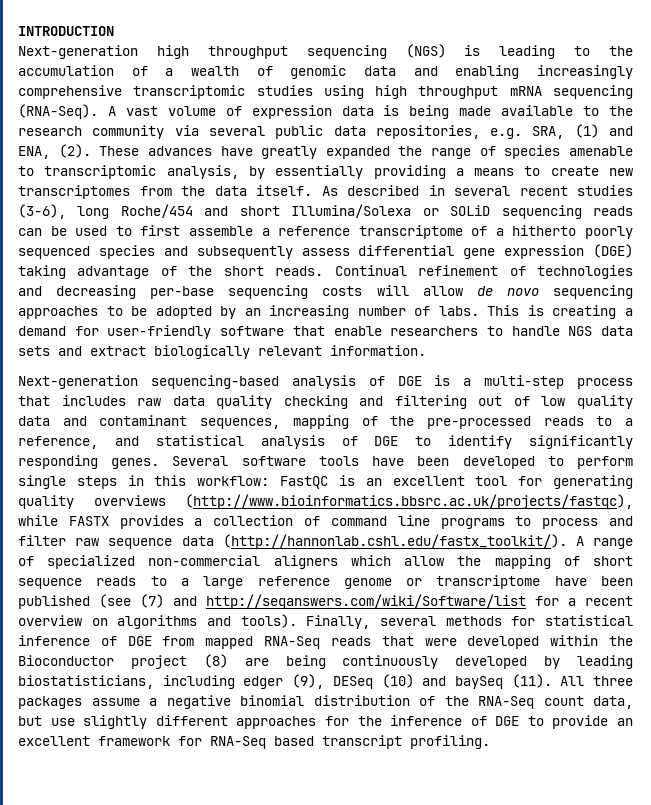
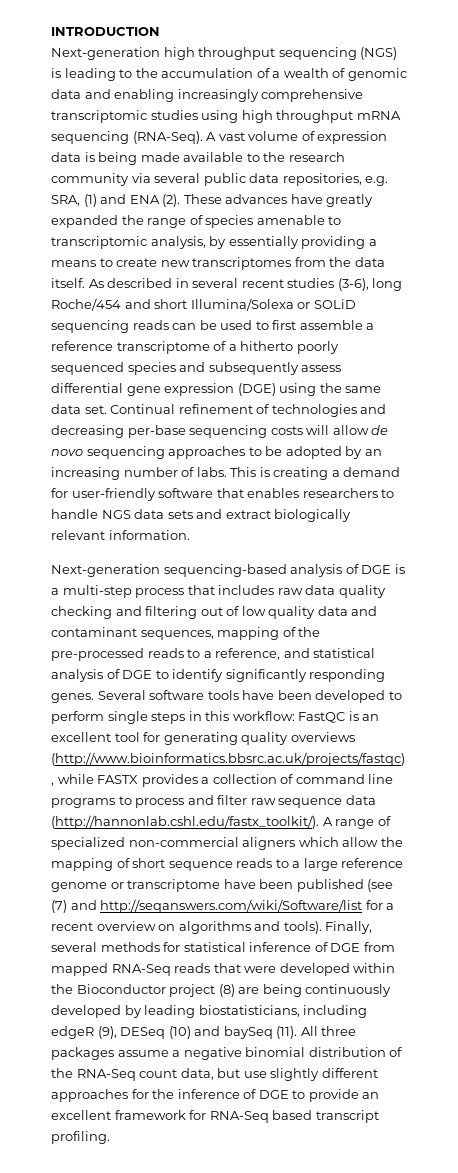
- A vast volume of expression data is being made available to the research community via several public data repositories, e.g. SRA, (1) and ENA, (2).
+ A vast volume of expression data is being made available to the research community via several public data repositories, e.g. SRA, (1) and ENA (2).
- As described in several recent studies (3-6), long Roche/454 and short Illumina/Solexa or SOLiD sequencing reads can be used to first assemble a reference transcriptome of a hitherto poorly sequenced species and subsequently assess differential gene expression (DGE) taking advantage of the short reads.
+ As described in several recent studies (3-6), long Roche/454 and short Illumina/Solexa or SOLiD sequencing reads can be used to first assemble a reference transcriptome of a hitherto poorly sequenced species and subsequently assess differential gene expression (DGE) using the same data set.
- This is creating a demand for user-friendly software that enable researchers to handle NGS data sets and extract biologically relevant information.
+ This is creating a demand for user-friendly software that enables researchers to handle NGS data sets and extract biologically relevant information.
- Finally, several methods for statistical inference of DGE from mapped RNA-Seq reads that were developed within the Bioconductor project (8) are being continuously developed by leading biostatisticians, including edger (9), DESeq (10) and baySeq (11).
+ Finally, several methods for statistical inference of DGE from mapped RNA-Seq reads that were developed within the Bioconductor project (8) are being continuously developed by leading biostatisticians, including edgeR (9), DESeq (10) and baySeq (11).

